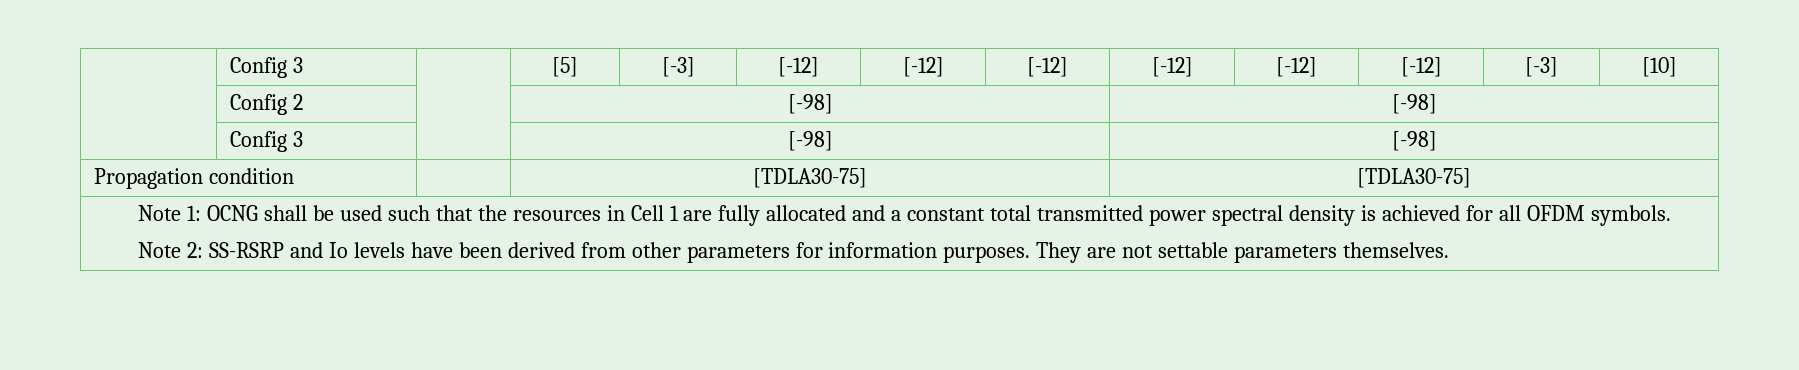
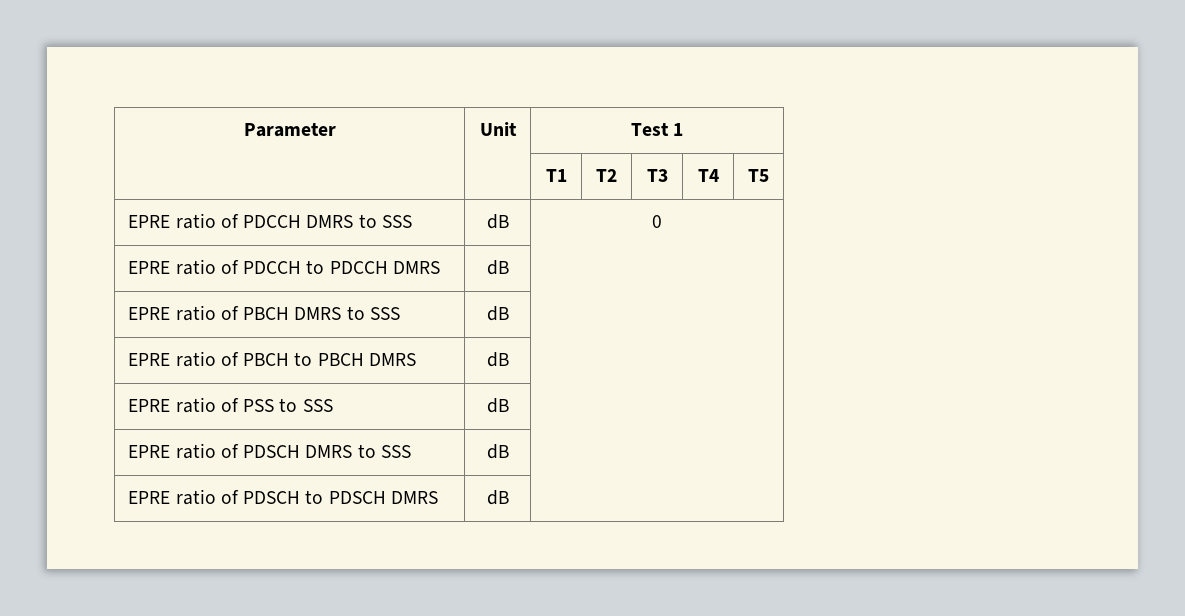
- | Config 3 | | [5] | [-3] | [-12] | [-12] | [-12] | [-12] | [-12] | [-12] | [-3] | [10]
- | Config 2 | | [-98] | [-98]
- | Config 3 | | [-98] | [-98]
- Propagation condition | | [TDLA30-75] | [TDLA30-75]
- Note 1: OCNG shall be used such that the resources in Cell 1 are fully allocated and a constant total transmitted power spectral density is achieved for all OFDM symbols.
- Note 2: SS-RSRP and Io levels have been derived from other parameters for information purposes. They are not settable parameters themselves.
+ Parameter | Unit | Test 1
+ | | T1 | T2 | T3 | T4 | T5
+ EPRE ratio of PDCCH DMRS to SSS | dB | 0
+ EPRE ratio of PDCCH to PDCCH DMRS | dB |
+ EPRE ratio of PBCH DMRS to SSS | dB |
+ EPRE ratio of PBCH to PBCH DMRS | dB |
+ EPRE ratio of PSS to SSS | dB |
+ EPRE ratio of PDSCH DMRS to SSS | dB |
+ EPRE ratio of PDSCH to PDSCH DMRS | dB |

